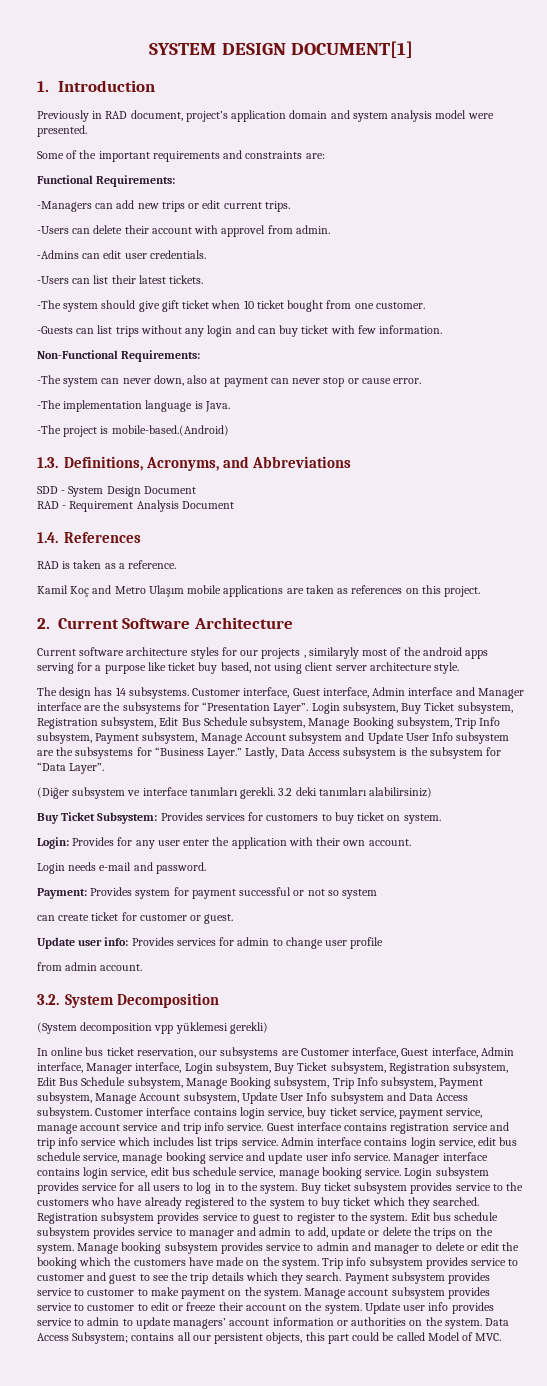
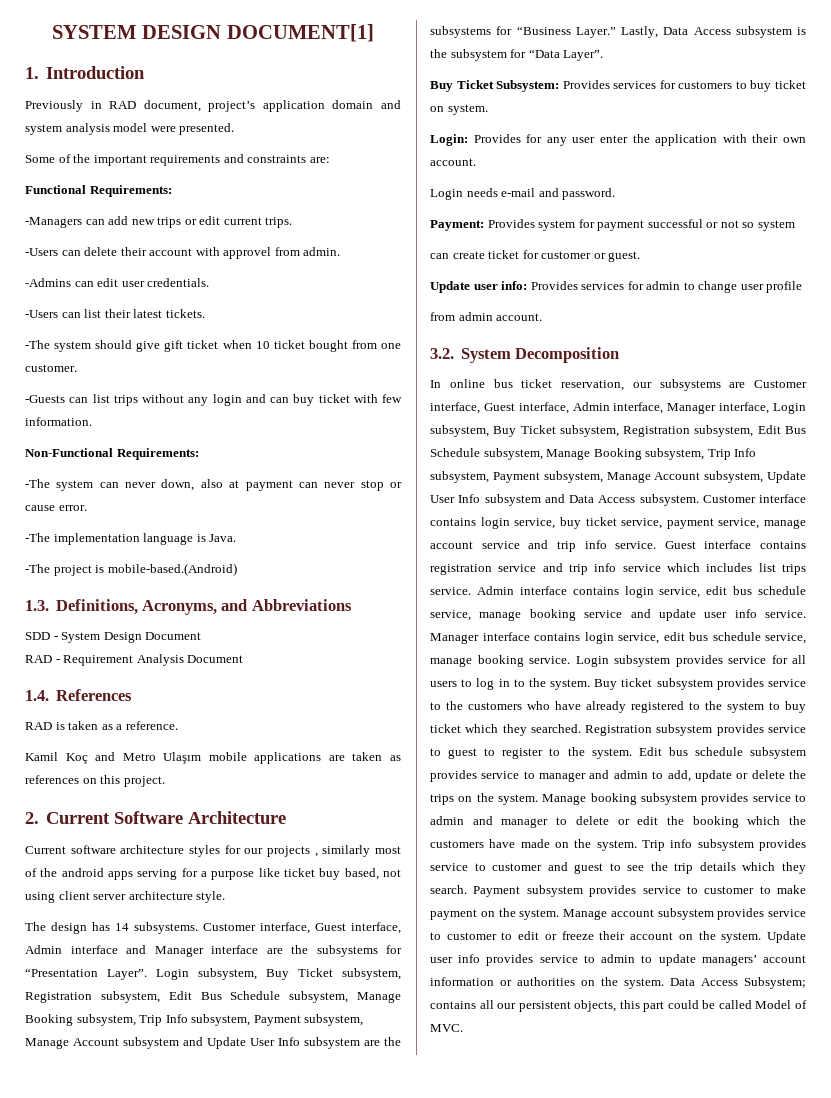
- Current software architecture styles for our projects , similaryly most of the android apps serving for a purpose like ticket buy based, not using client server architecture style.
+ Current software architecture styles for our projects , similarly most of the android apps serving for a purpose like ticket buy based, not using client server architecture style.
- (Diğer subsystem ve interface tanımları gerekli. 3.2 deki tanımları alabilirsiniz)
- (System decomposition vpp yüklemesi gerekli)

